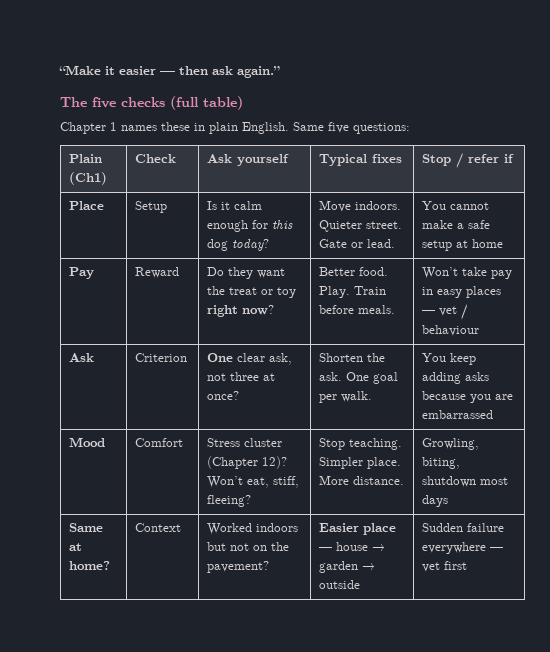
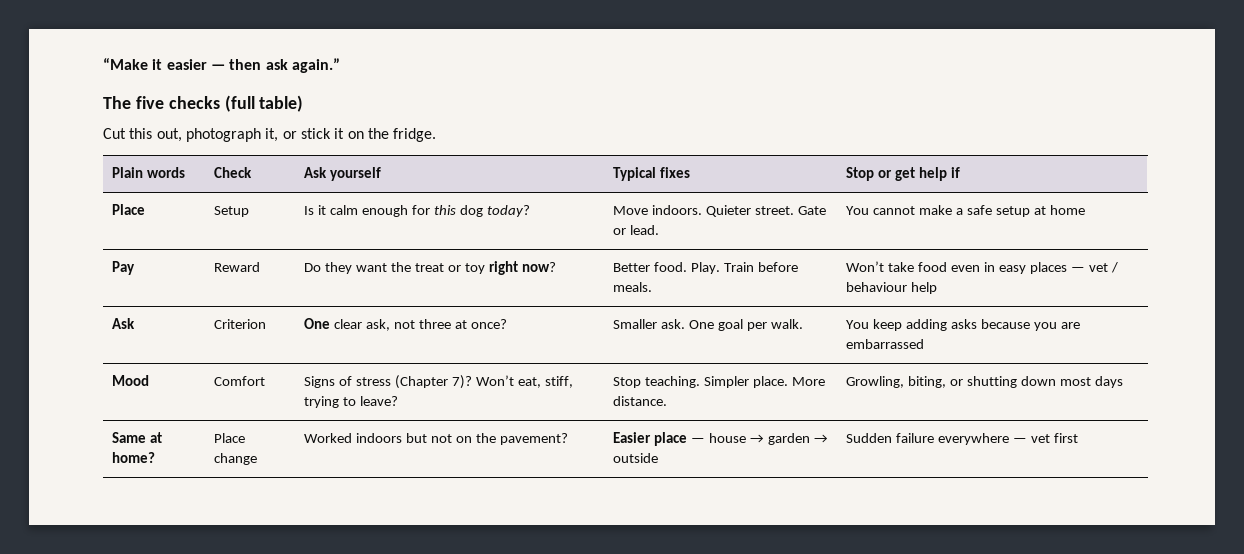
- Chapter 1 names these in plain English. Same five questions:
+ Cut this out, photograph it, or stick it on the fridge.
- Plain (Ch1) | Check | Ask yourself | Typical fixes | Stop / refer if
+ Plain words | Check | Ask yourself | Typical fixes | Stop or get help if
- Pay | Reward | Do they want the treat or toy right now? | Better food. Play. Train before meals. | Won’t take pay in easy places — vet / behaviour
+ Pay | Reward | Do they want the treat or toy right now? | Better food. Play. Train before meals. | Won’t take food even in easy places — vet / behaviour help
- Ask | Criterion | One clear ask, not three at once? | Shorten the ask. One goal per walk. | You keep adding asks because you are embarrassed
+ Ask | Criterion | One clear ask, not three at once? | Smaller ask. One goal per walk. | You keep adding asks because you are embarrassed
- Mood | Comfort | Stress cluster (Chapter 12)? Won’t eat, stiff, fleeing? | Stop teaching. Simpler place. More distance. | Growling, biting, shutdown most days
+ Mood | Comfort | Signs of stress (Chapter 7)? Won’t eat, stiff, trying to leave? | Stop teaching. Simpler place. More distance. | Growling, biting, or shutting down most days
- Same at home? | Context | Worked indoors but not on the pavement? | Easier place — house → garden → outside | Sudden failure everywhere — vet first
+ Same at home? | Place change | Worked indoors but not on the pavement? | Easier place — house → garden → outside | Sudden failure everywhere — vet first

